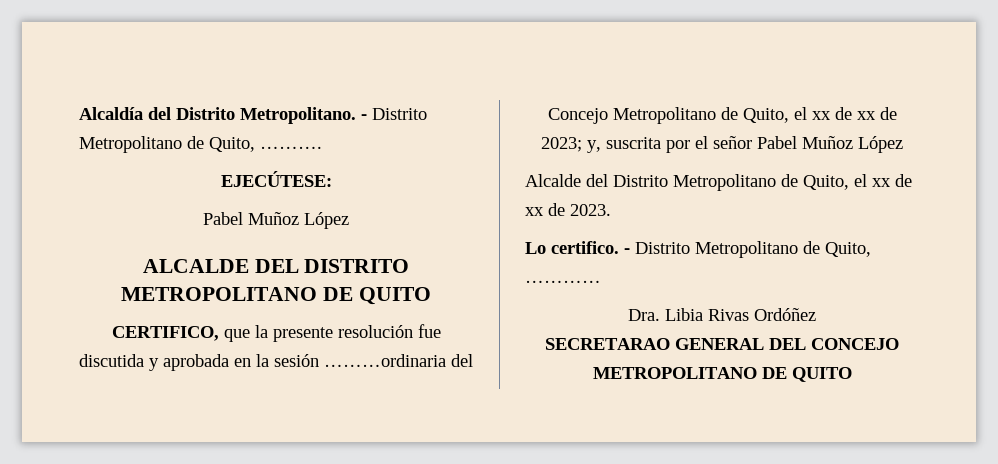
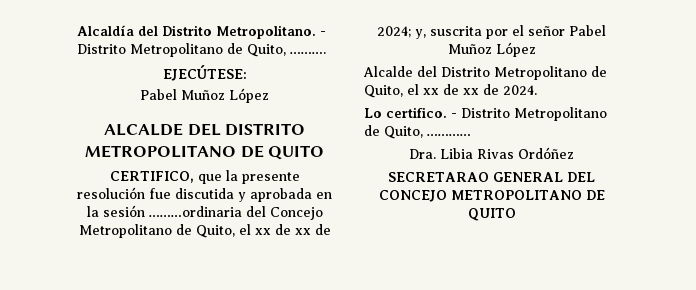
- CERTIFICO, que la presente resolución fue discutida y aprobada en la sesión ………ordinaria del Concejo Metropolitano de Quito, el xx de xx de 2023; y, suscrita por el señor Pabel Muñoz López
+ CERTIFICO, que la presente resolución fue discutida y aprobada en la sesión ………ordinaria del Concejo Metropolitano de Quito, el xx de xx de 2024; y, suscrita por el señor Pabel Muñoz López
- Alcalde del Distrito Metropolitano de Quito, el xx de xx de 2023.
+ Alcalde del Distrito Metropolitano de Quito, el xx de xx de 2024.

